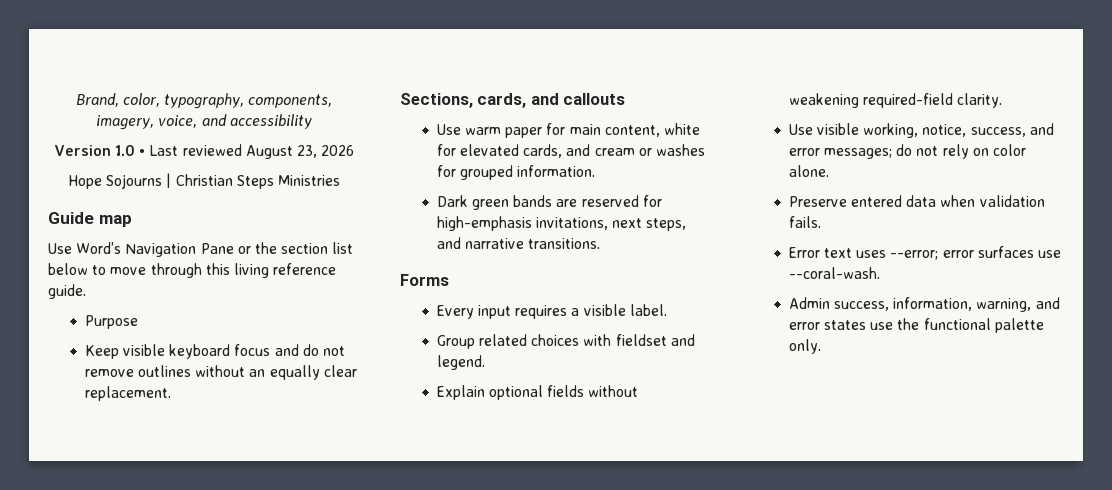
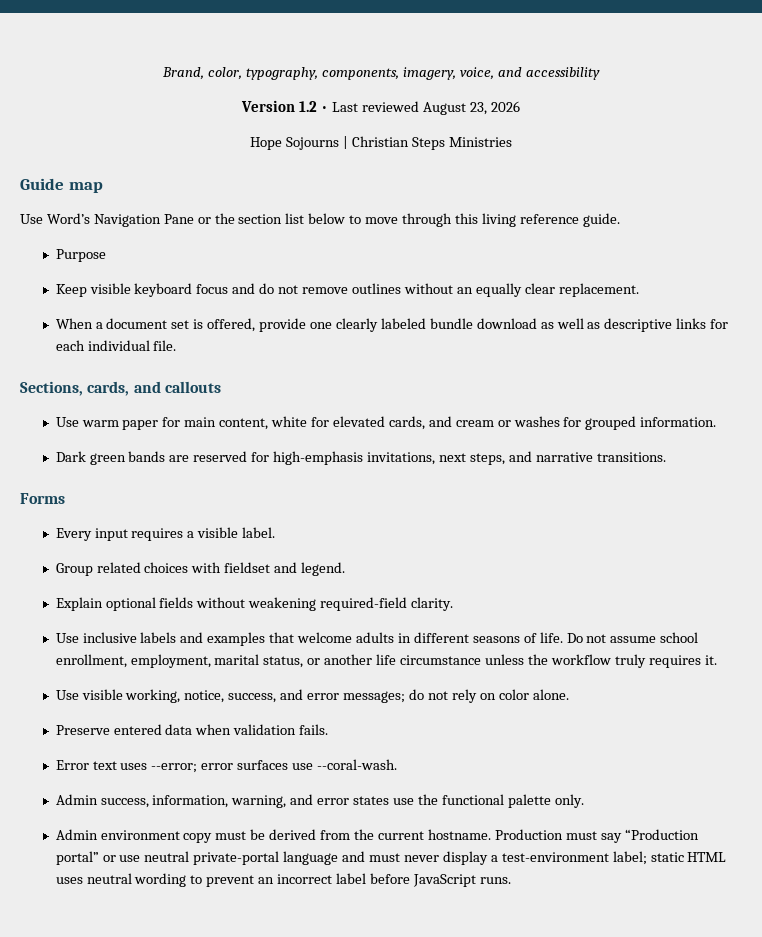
- Version 1.0 • Last reviewed August 23, 2026
+ Version 1.2 • Last reviewed August 23, 2026
+ When a document set is offered, provide one clearly labeled bundle download as well as descriptive links for each individual file.
+ Use inclusive labels and examples that welcome adults in different seasons of life. Do not assume school enrollment, employment, marital status, or another life circumstance unless the workflow truly requires it.
+ Admin environment copy must be derived from the current hostname. Production must say “Production portal” or use neutral private-portal language and must never display a test-environment label; static HTML uses neutral wording to prevent an incorrect label before JavaScript runs.

